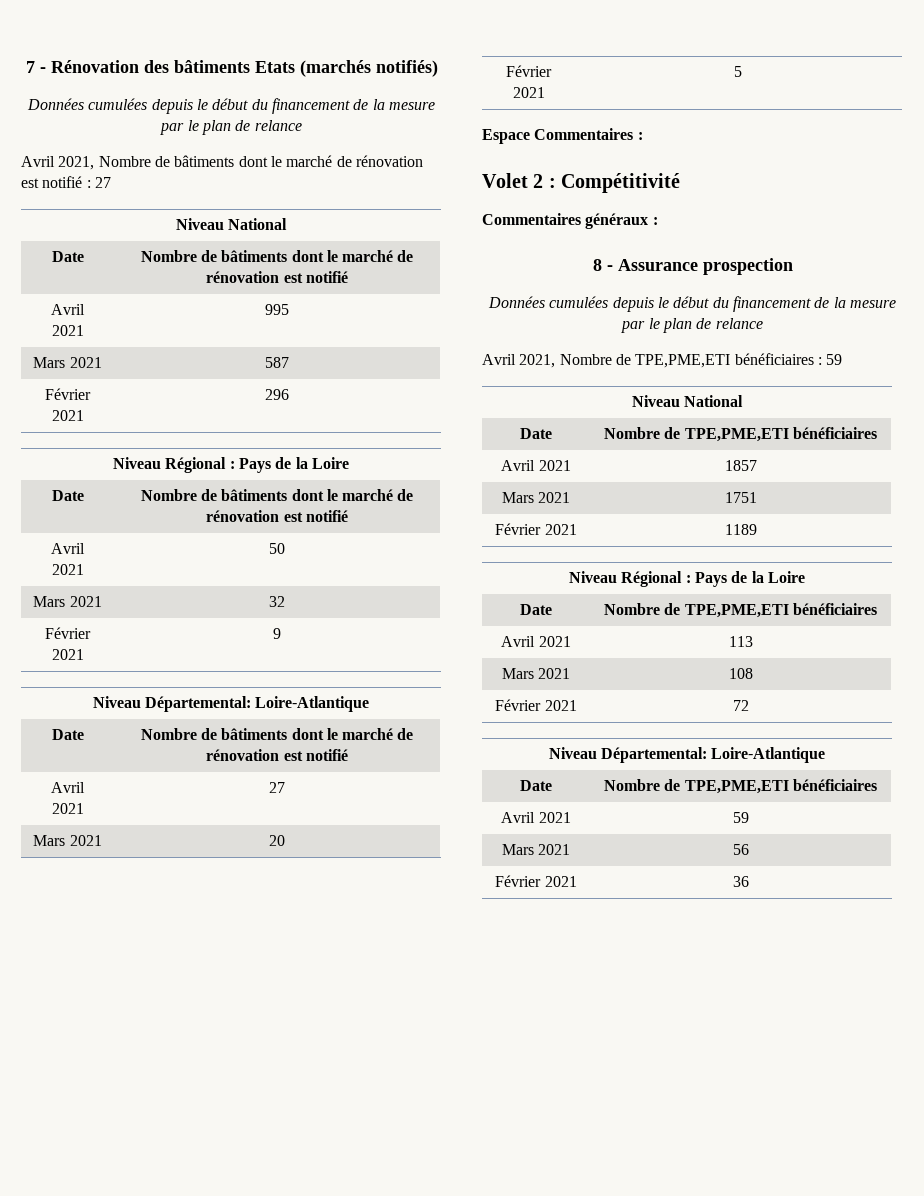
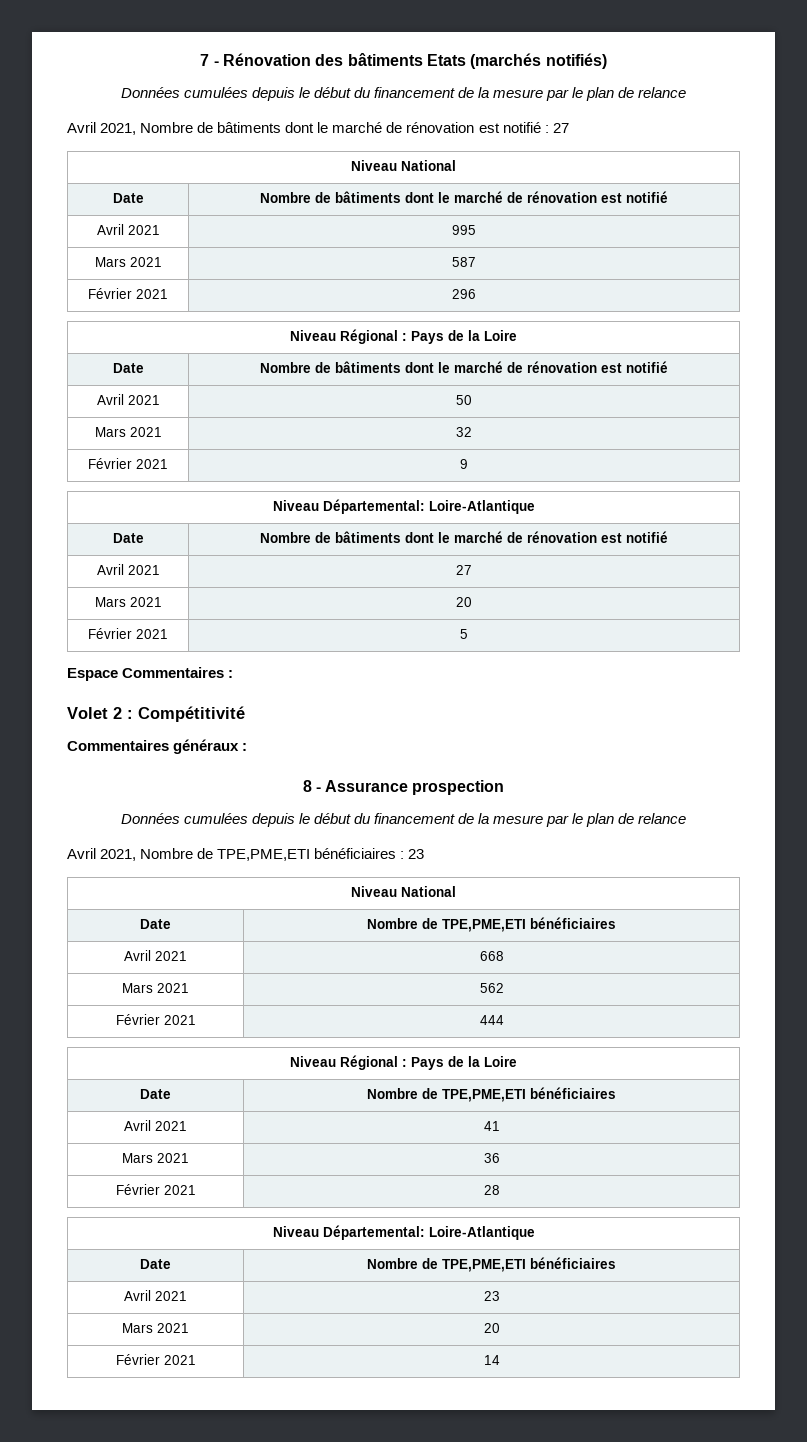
- Avril 2021, Nombre de TPE,PME,ETI bénéficiaires : 59
+ Avril 2021, Nombre de TPE,PME,ETI bénéficiaires : 23
- Avril 2021 | 1857
- Mars 2021 | 1751
- Février 2021 | 1189
+ Avril 2021 | 668
+ Mars 2021 | 562
+ Février 2021 | 444
- Avril 2021 | 113
- Mars 2021 | 108
- Février 2021 | 72
+ Avril 2021 | 41
+ Mars 2021 | 36
+ Février 2021 | 28
- Avril 2021 | 59
- Mars 2021 | 56
- Février 2021 | 36
+ Avril 2021 | 23
+ Mars 2021 | 20
+ Février 2021 | 14

